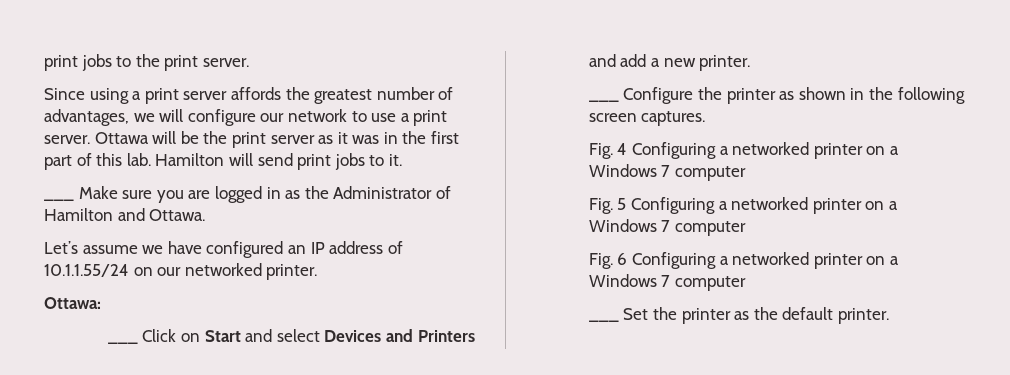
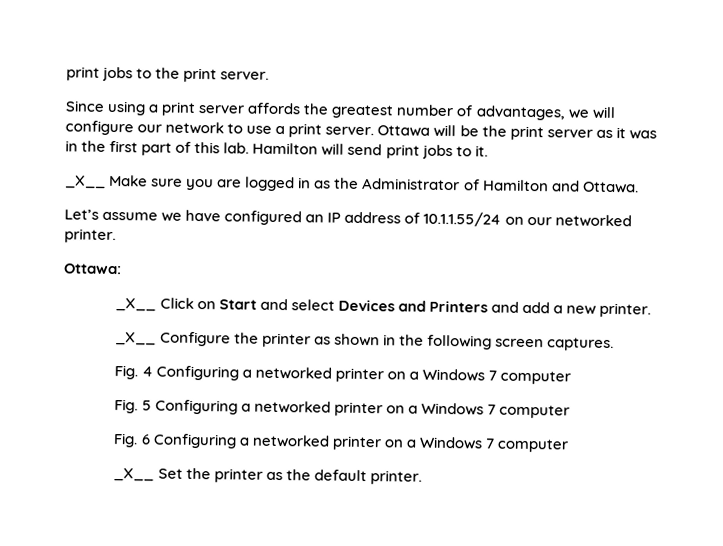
- ___ Make sure you are logged in as the Administrator of Hamilton and Ottawa.
+ _X__ Make sure you are logged in as the Administrator of Hamilton and Ottawa.
- ___ Click on Start and select Devices and Printers and add a new printer.
+ _X__ Click on Start and select Devices and Printers and add a new printer.
- ___ Configure the printer as shown in the following screen captures.
+ _X__ Configure the printer as shown in the following screen captures.
- ___ Set the printer as the default printer.
+ _X__ Set the printer as the default printer.

